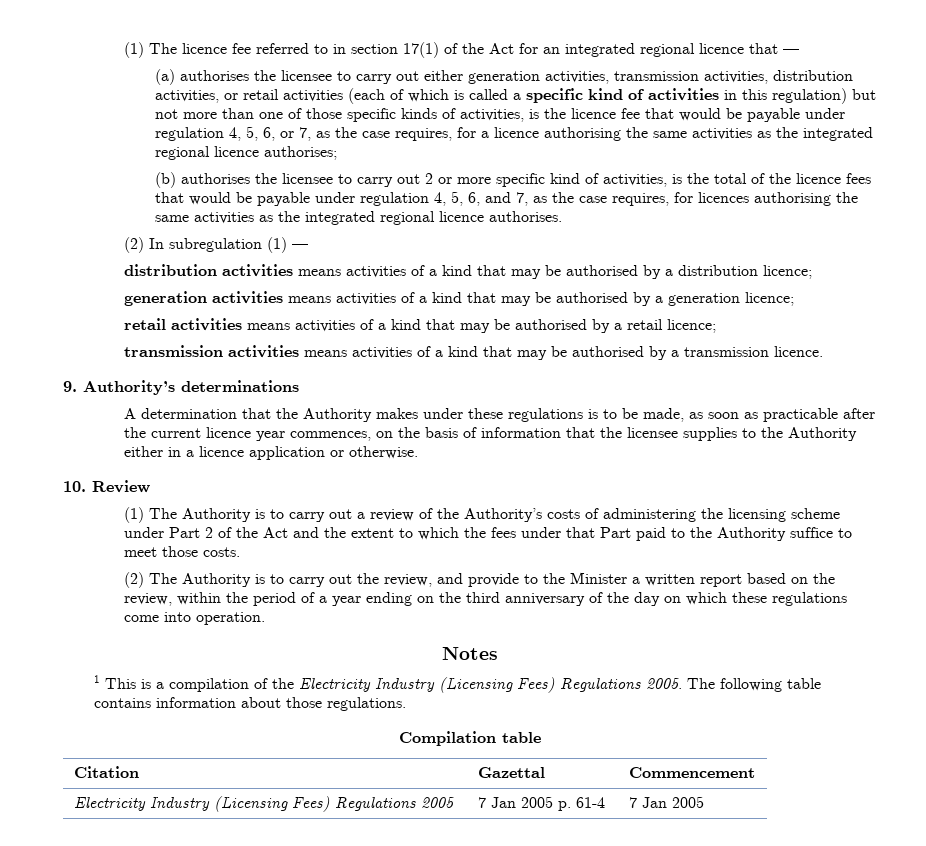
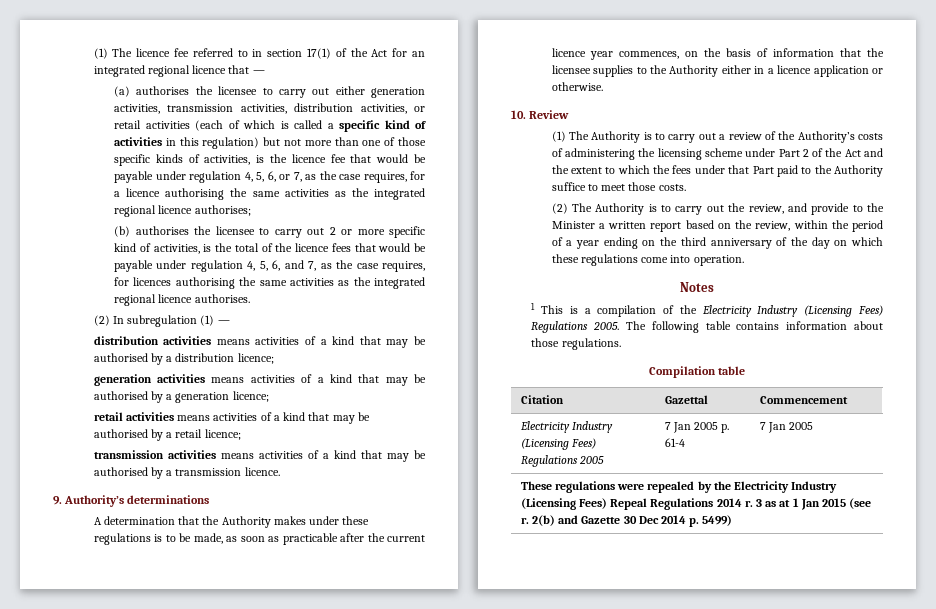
+ These regulations were repealed by the Electricity Industry (Licensing Fees) Repeal Regulations 2014 r. 3 as at 1 Jan 2015 (see r. 2(b) and Gazette 30 Dec 2014 p. 5499)

